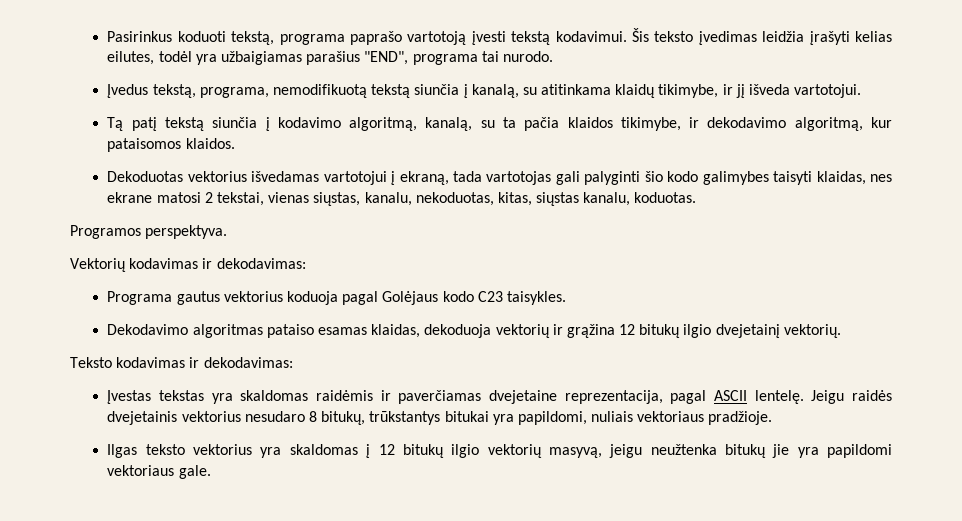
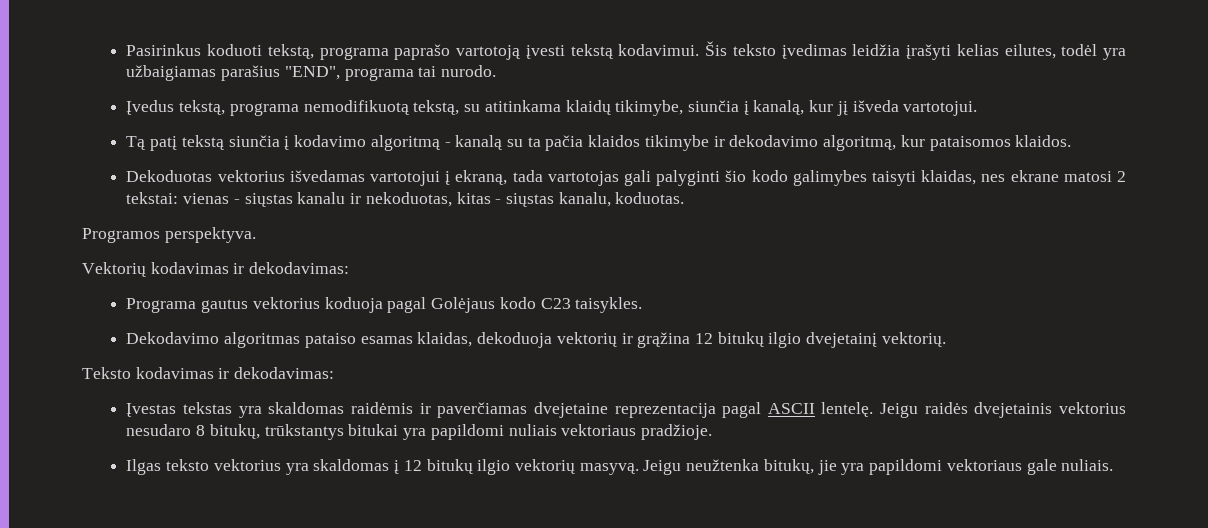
- Įvedus tekstą, programa, nemodifikuotą tekstą siunčia į kanalą, su atitinkama klaidų tikimybe, ir jį išveda vartotojui.
+ Įvedus tekstą, programa nemodifikuotą tekstą, su atitinkama klaidų tikimybe, siunčia į kanalą, kur jį išveda vartotojui.
- Tą patį tekstą siunčia į kodavimo algoritmą, kanalą, su ta pačia klaidos tikimybe, ir dekodavimo algoritmą, kur pataisomos klaidos.
+ Tą patį tekstą siunčia į kodavimo algoritmą - kanalą su ta pačia klaidos tikimybe ir dekodavimo algoritmą, kur pataisomos klaidos.
- Dekoduotas vektorius išvedamas vartotojui į ekraną, tada vartotojas gali palyginti šio kodo galimybes taisyti klaidas, nes ekrane matosi 2 tekstai, vienas siųstas, kanalu, nekoduotas, kitas, siųstas kanalu, koduotas.
+ Dekoduotas vektorius išvedamas vartotojui į ekraną, tada vartotojas gali palyginti šio kodo galimybes taisyti klaidas, nes ekrane matosi 2 tekstai: vienas - siųstas kanalu ir nekoduotas, kitas - siųstas kanalu, koduotas.
- Įvestas tekstas yra skaldomas raidėmis ir paverčiamas dvejetaine reprezentacija, pagal ASCII lentelę.
+ Įvestas tekstas yra skaldomas raidėmis ir paverčiamas dvejetaine reprezentacija pagal ASCII lentelę.
- Jeigu raidės dvejetainis vektorius nesudaro 8 bitukų, trūkstantys bitukai yra papildomi, nuliais vektoriaus pradžioje.
+ Jeigu raidės dvejetainis vektorius nesudaro 8 bitukų, trūkstantys bitukai yra papildomi nuliais vektoriaus pradžioje.
- Ilgas teksto vektorius yra skaldomas į 12 bitukų ilgio vektorių masyvą, jeigu neužtenka bitukų jie yra papildomi vektoriaus gale.
+ Ilgas teksto vektorius yra skaldomas į 12 bitukų ilgio vektorių masyvą. Jeigu neužtenka bitukų, jie yra papildomi vektoriaus gale nuliais.

